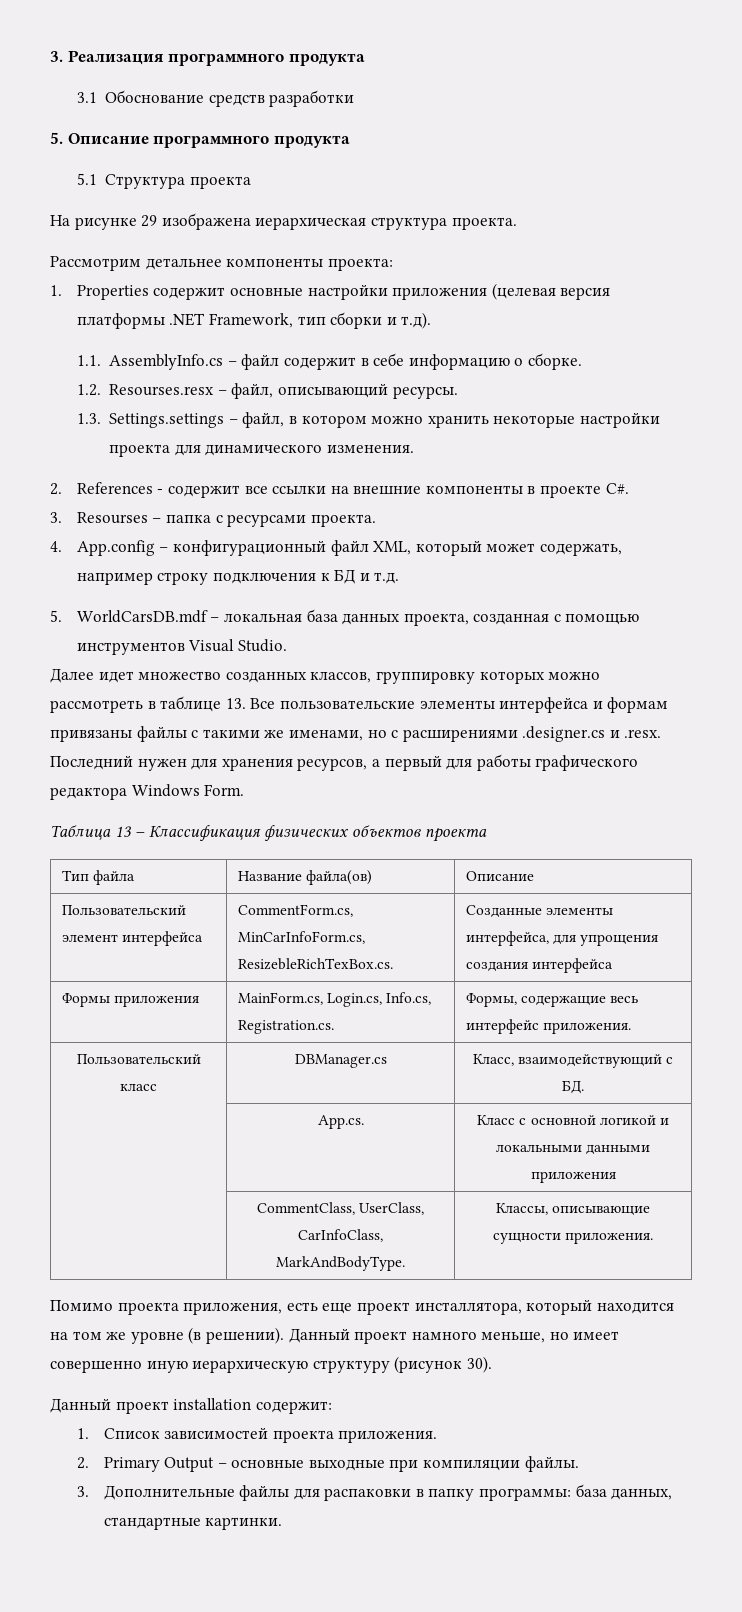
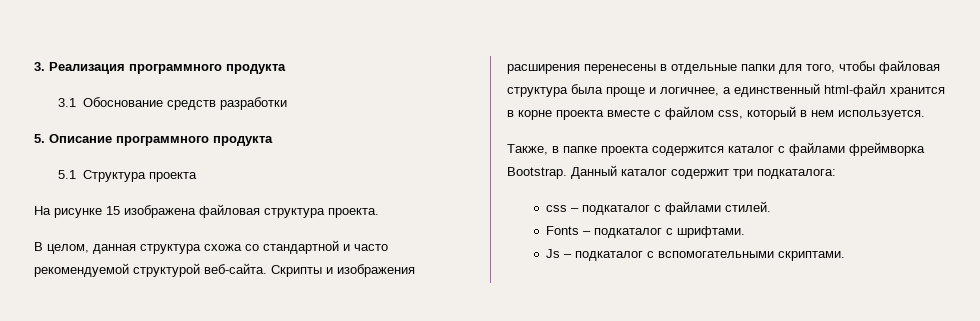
- На рисунке 29 изображена иерархическая структура проекта.
+ На рисунке 15 изображена файловая структура проекта.
- Рассмотрим детальнее компоненты проекта:
- 1. Properties содержит основные настройки приложения (целевая версия платформы .NET Framework, тип сборки и т.д).
- 1.1. AssemblyInfo.cs – файл содержит в себе информацию о сборке.
- 1.2. Resourses.resx – файл, описывающий ресурсы.
- 1.3. Settings.settings – файл, в котором можно хранить некоторые настройки проекта для динамического изменения.
- 2. References - cодержит все ссылки на внешние компоненты в проекте C#.
- 3. Resourses – папка с ресурсами проекта.
- 4. App.config – конфигурационный файл XML, который может содержать, например строку подключения к БД и т.д.
- 5. WorldCarsDB.mdf – локальная база данных проекта, созданная с помощью инструментов Visual Studio.
- Далее идет множество созданных классов, группировку которых можно рассмотреть в таблице 13. Все пользовательские элементы интерфейса и формам привязаны файлы c такими же именами, но с расширениями .designer.cs и .resx. Последний нужен для хранения ресурсов, а первый для работы графического редактора Windows Form.
- Таблица 13 – Классификация физических объектов проекта
- Тип файла | Название файла(ов) | Описание
- Пользовательский элемент интерфейса | CommentForm.cs, MinCarInfoForm.cs, ResizebleRichTexBox.cs. | Созданные элементы интерфейса, для упрощения создания интерфейса
- Формы приложения | MainForm.cs, Login.cs, Info.cs, Registration.cs. | Формы, содержащие весь интерфейс приложения.
- Пользовательский класс | DBManager.cs | Класс, взаимодействующий с БД.
- | App.cs. | Класс с основной логикой и локальными данными приложения
- | СommentClass, UserClass, CarInfoClass, MarkAndBodyType. | Классы, описывающие сущности приложения.
- Помимо проекта приложения, есть еще проект инсталлятора, который находится на том же уровне (в решении). Данный проект намного меньше, но имеет совершенно иную иерархическую структуру (рисунок 30).
- Данный проект installation содержит:
- 1. Список зависимостей проекта приложения.
- 2. Primary Output – основные выходные при компиляции файлы.
- 3. Дополнительные файлы для распаковки в папку программы: база данных, стандартные картинки.
+ В целом, данная структура схожа со стандартной и часто рекомендуемой структурой веб-сайта. Скрипты и изображения расширения перенесены в отдельные папки для того, чтобы файловая структура была проще и логичнее, а единственный html-файл хранится в корне проекта вместе с файлом css, который в нем используется.
+ Также, в папке проекта содержится каталог с файлами фреймворка Bootstrap. Данный каталог содержит три подкаталога:
+ css – подкаталог с файлами стилей.
+ Fonts – подкаталог с шрифтами.
+ Js – подкаталог с вспомогательными скриптами.

